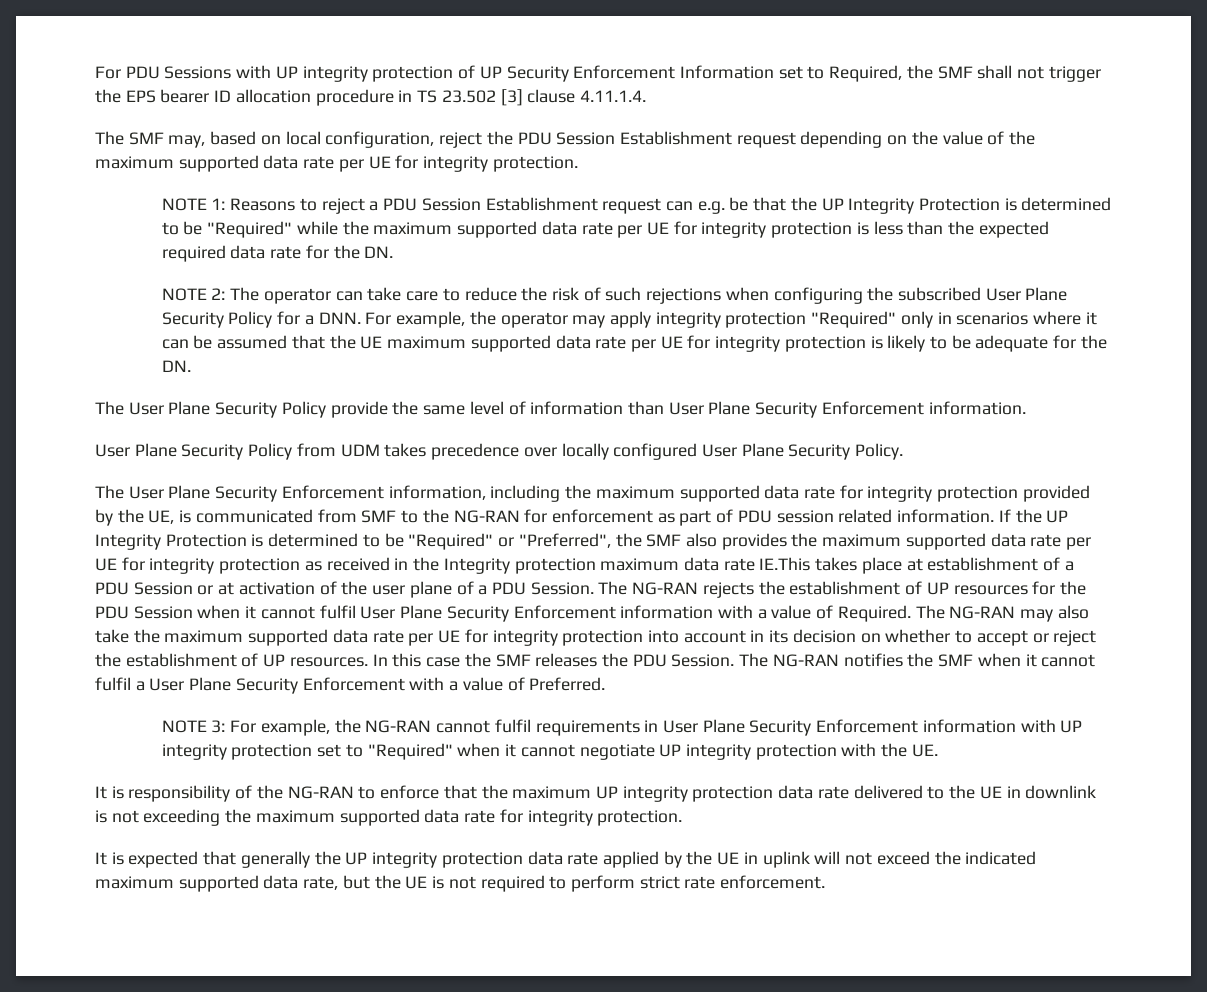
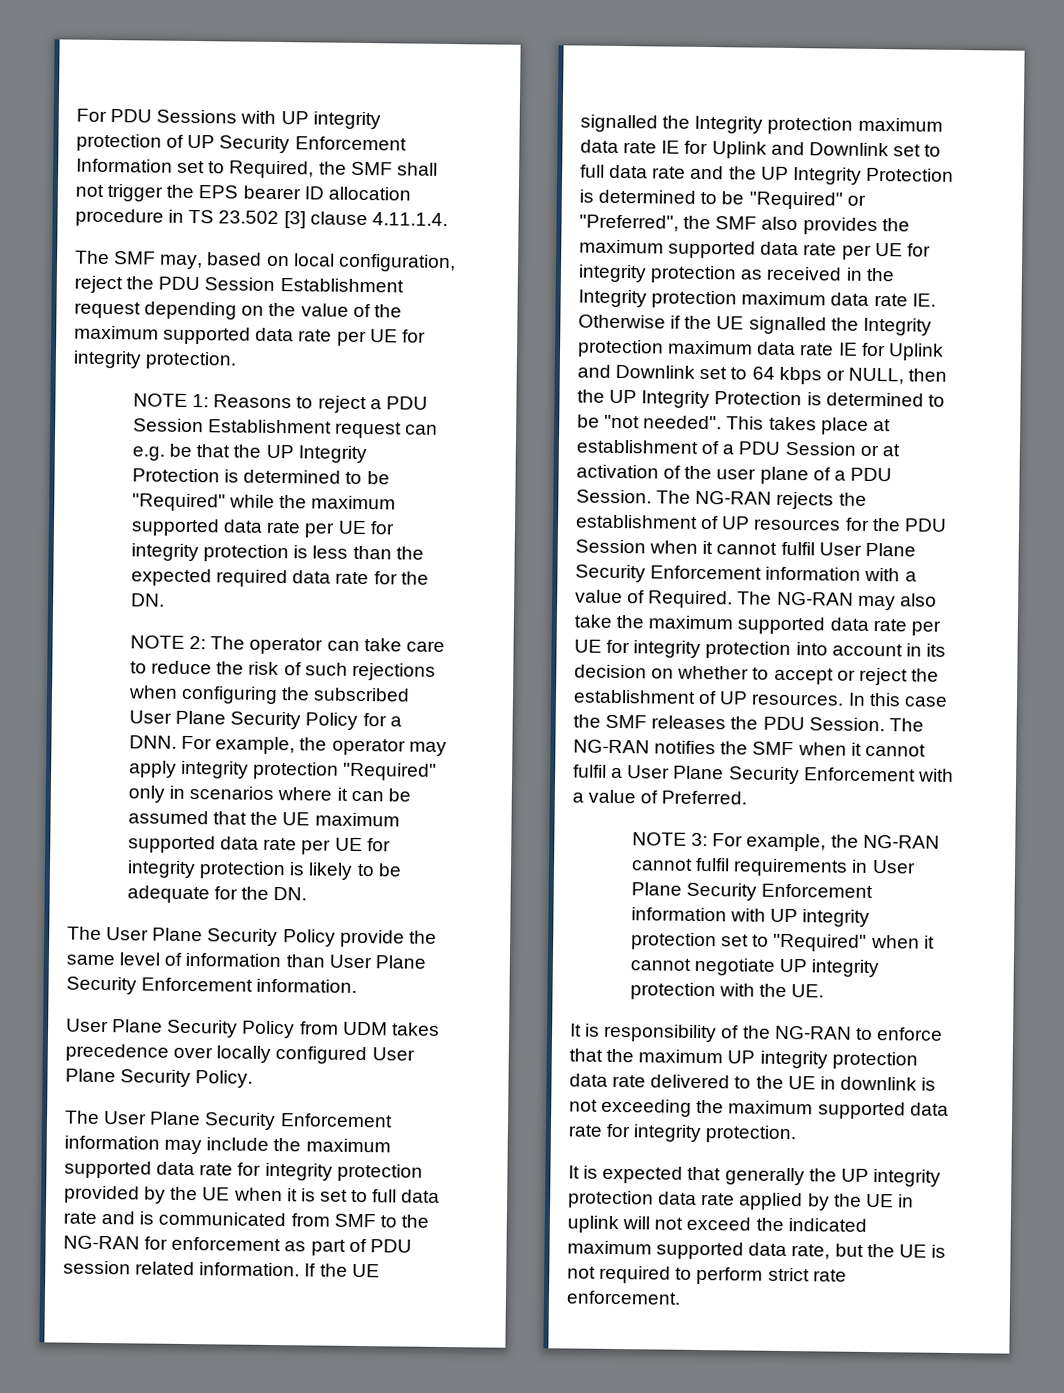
- The User Plane Security Enforcement information, including the maximum supported data rate for integrity protection provided by the UE, is communicated from SMF to the NG-RAN for enforcement as part of PDU session related information.
+ The User Plane Security Enforcement information may include the maximum supported data rate for integrity protection provided by the UE when it is set to full data rate and is communicated from SMF to the NG-RAN for enforcement as part of PDU session related information.
- If the UP Integrity Protection is determined to be "Required" or "Preferred", the SMF also provides the maximum supported data rate per UE for integrity protection as received in the Integrity protection maximum data rate IE.This takes place at establishment of a PDU Session or at activation of the user plane of a PDU Session.
+ If the UE signalled the Integrity protection maximum data rate IE for Uplink and Downlink set to full data rate and the UP Integrity Protection is determined to be "Required" or "Preferred", the SMF also provides the maximum supported data rate per UE for integrity protection as received in the Integrity protection maximum data rate IE. Otherwise if the UE signalled the Integrity protection maximum data rate IE for Uplink and Downlink set to 64 kbps or NULL, then the UP Integrity Protection is determined to be "not needed". This takes place at establishment of a PDU Session or at activation of the user plane of a PDU Session.

